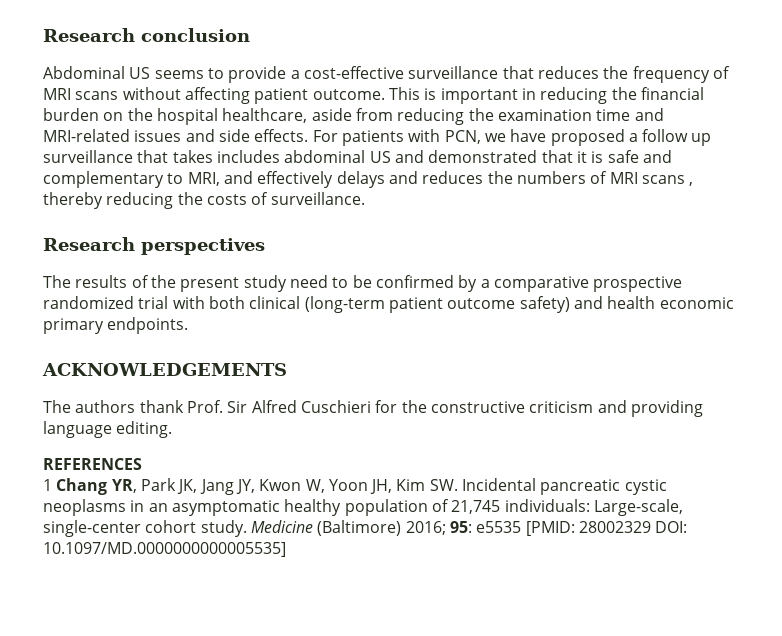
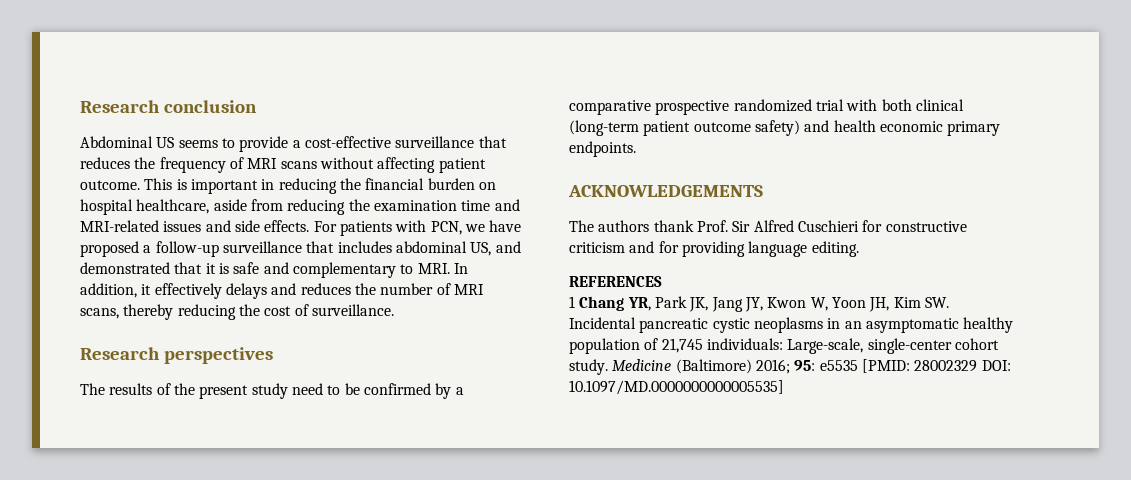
- This is important in reducing the financial burden on the hospital healthcare, aside from reducing the examination time and MRI-related issues and side effects.
+ This is important in reducing the financial burden on hospital healthcare, aside from reducing the examination time and MRI-related issues and side effects.
- For patients with PCN, we have proposed a follow up surveillance that takes includes abdominal US and demonstrated that it is safe and complementary to MRI, and effectively delays and reduces the numbers of MRI scans , thereby reducing the costs of surveillance.
+ For patients with PCN, we have proposed a follow-up surveillance that includes abdominal US, and demonstrated that it is safe and complementary to MRI. In addition, it effectively delays and reduces the number of MRI scans, thereby reducing the cost of surveillance.
- The authors thank Prof. Sir Alfred Cuschieri for the constructive criticism and providing language editing.
+ The authors thank Prof. Sir Alfred Cuschieri for constructive criticism and for providing language editing.

